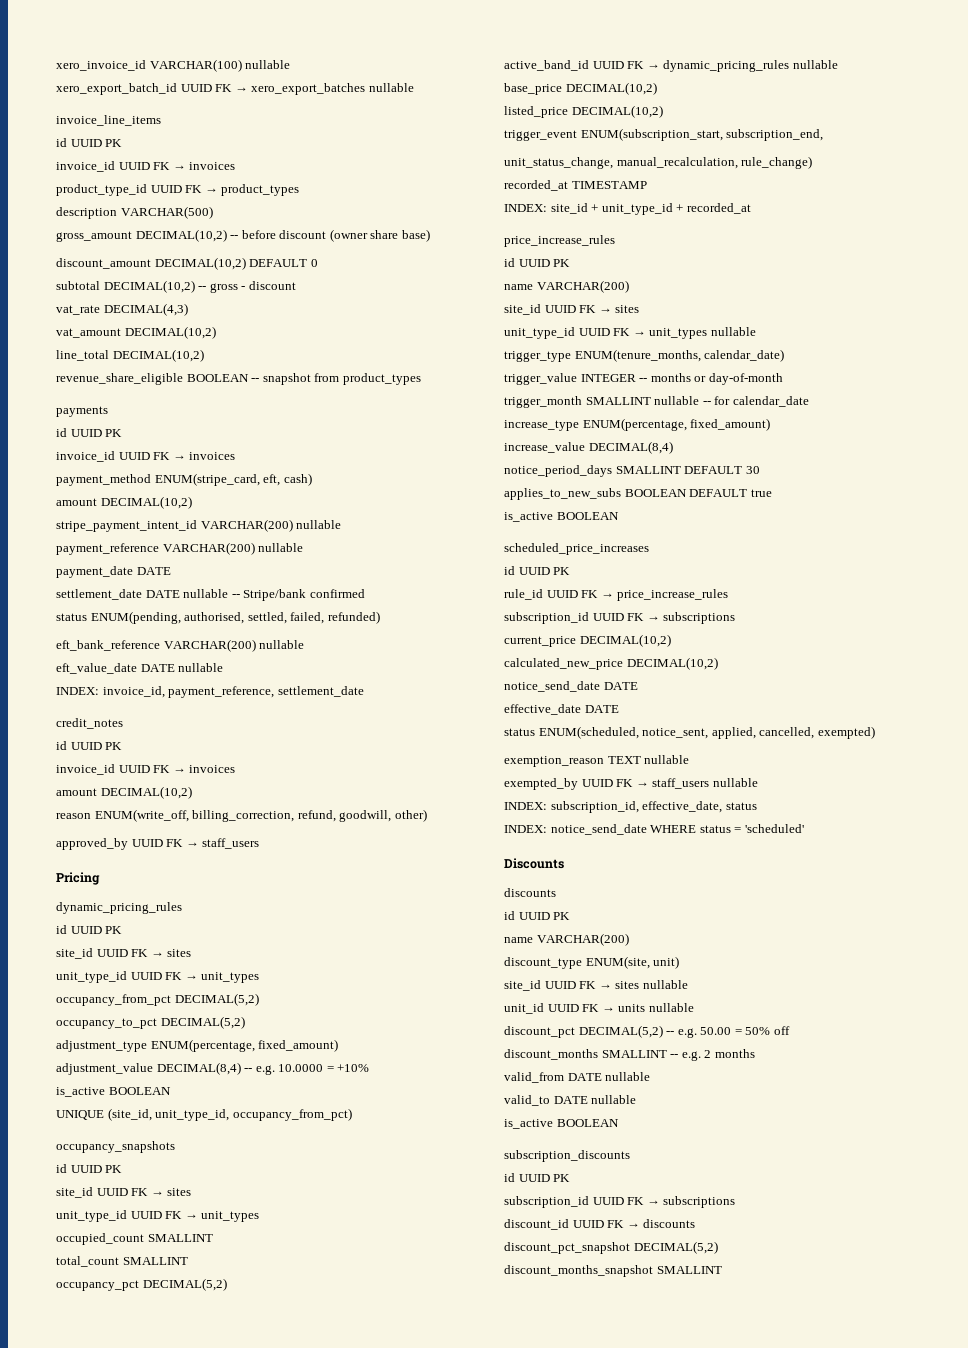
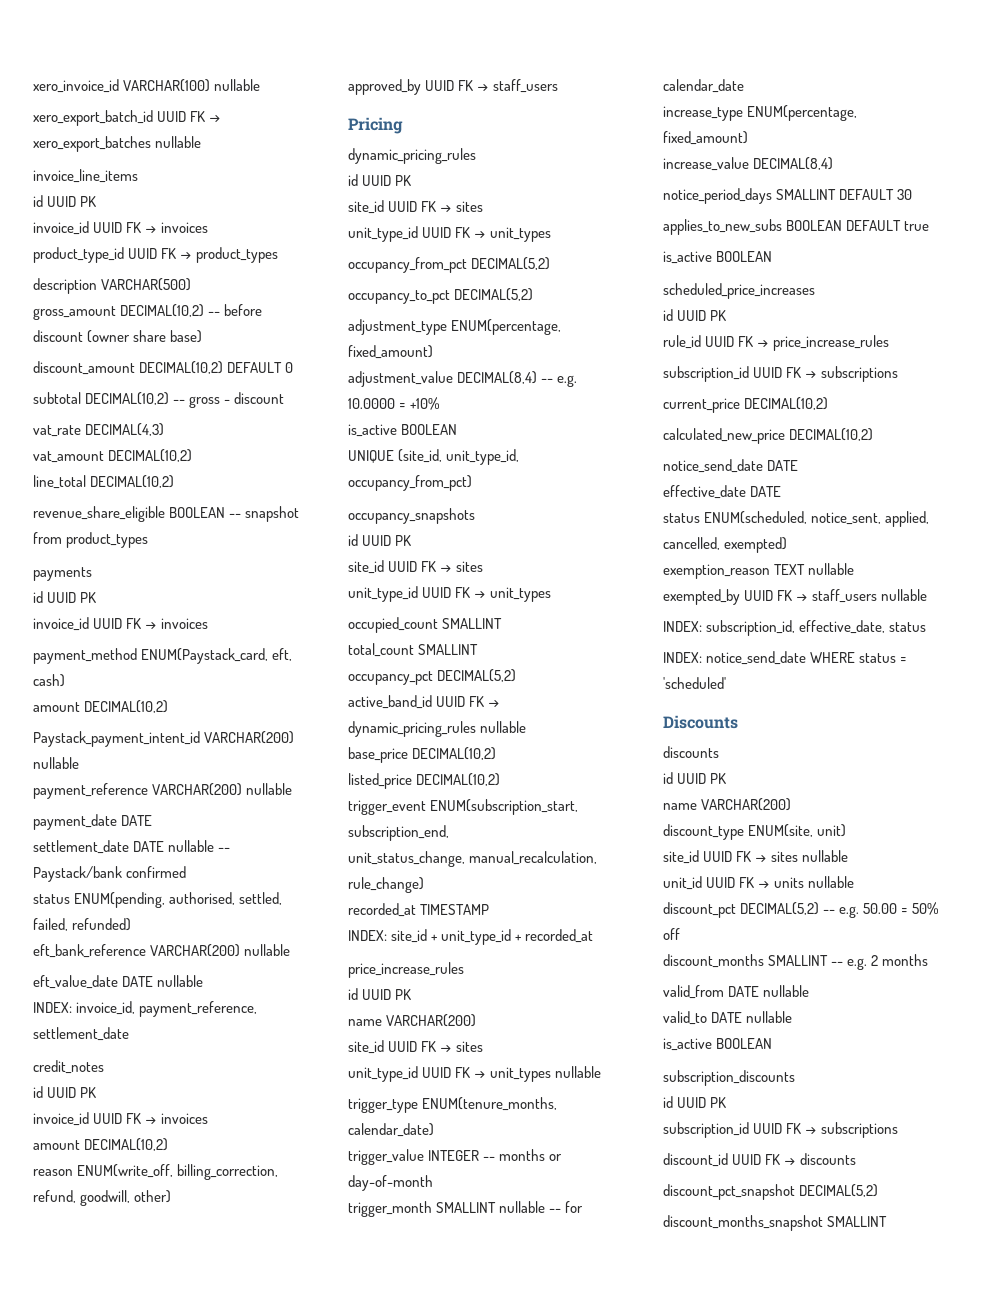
- payment_method ENUM(stripe_card, eft, cash)
+ payment_method ENUM(Paystack_card, eft, cash)
- stripe_payment_intent_id VARCHAR(200) nullable
+ Paystack_payment_intent_id VARCHAR(200) nullable
- settlement_date DATE nullable -- Stripe/bank confirmed
+ settlement_date DATE nullable -- Paystack/bank confirmed

